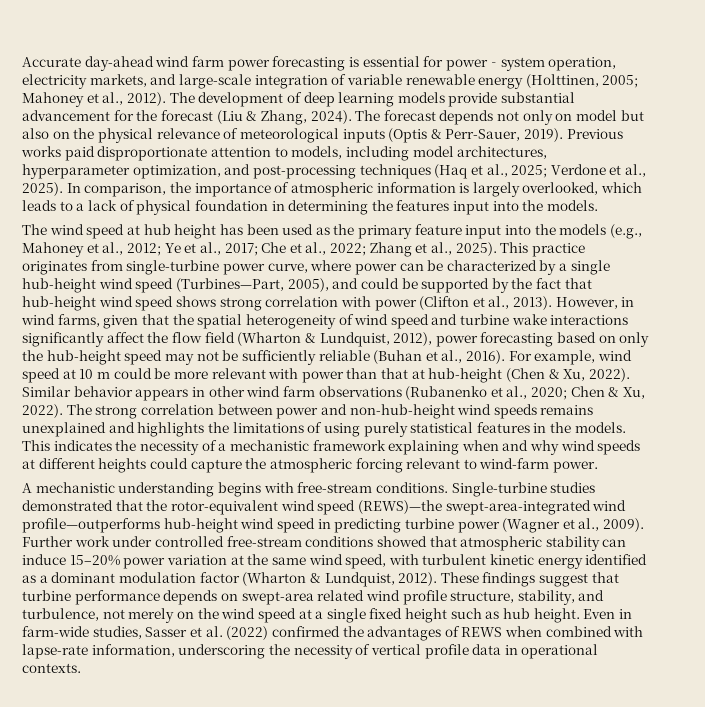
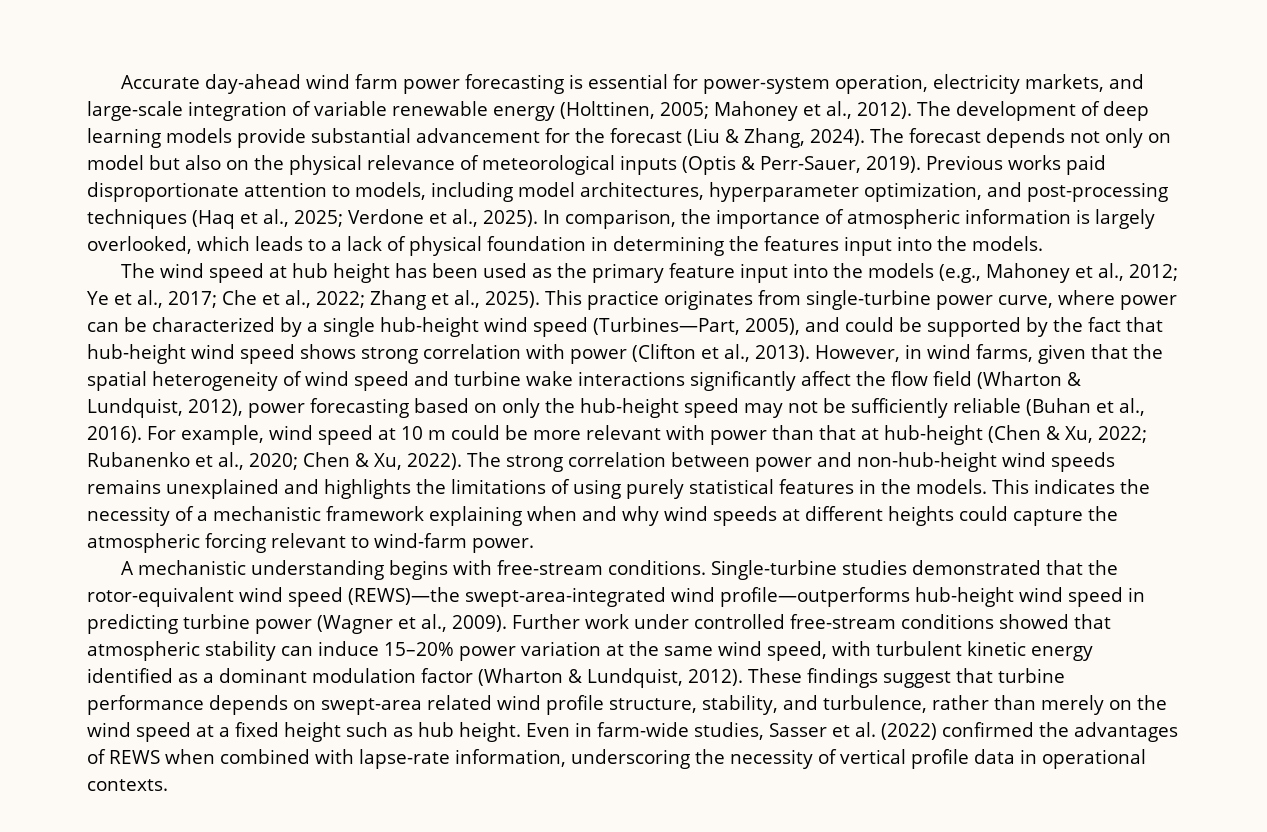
- For example, wind speed at 10 m could be more relevant with power than that at hub-height (Chen & Xu, 2022). Similar behavior appears in other wind farm observations (Rubanenko et al., 2020; Chen & Xu, 2022).
+ For example, wind speed at 10 m could be more relevant with power than that at hub-height (Chen & Xu, 2022; Rubanenko et al., 2020; Chen & Xu, 2022).
- These findings suggest that turbine performance depends on swept-area related wind profile structure, stability, and turbulence, not merely on the wind speed at a single fixed height such as hub height.
+ These findings suggest that turbine performance depends on swept-area related wind profile structure, stability, and turbulence, rather than merely on the wind speed at a fixed height such as hub height.

